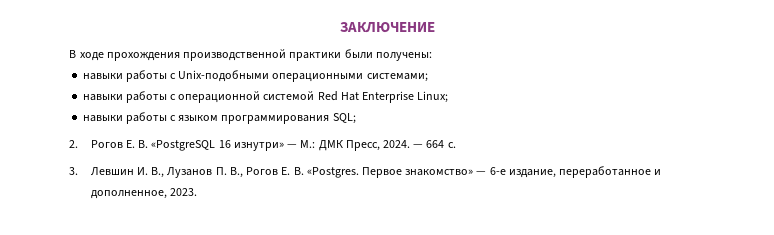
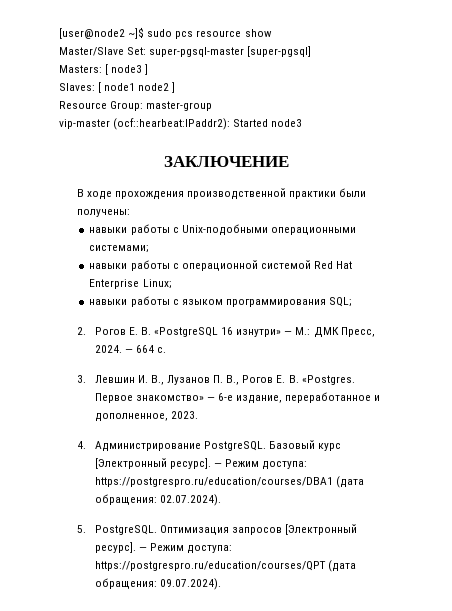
+ [user@node2 ~]$ sudo pcs resource show
+ Master/Slave Set: super-pgsql-master [super-pgsql]
+ Masters: [ node3 ]
+ Slaves: [ node1 node2 ]
+ Resource Group: master-group
+ vip-master (ocf::hearbeat:IPaddr2): Started node3
+ 4. Администрирование PostgreSQL. Базовый курс [Электронный ресурс]. — Режим доступа: https://postgrespro.ru/education/courses/DBA1 (дата обращения: 02.07.2024).
+ 5. PostgreSQL. Оптимизация запросов [Электронный ресурс]. — Режим доступа: https://postgrespro.ru/education/courses/QPT (дата обращения: 09.07.2024).

